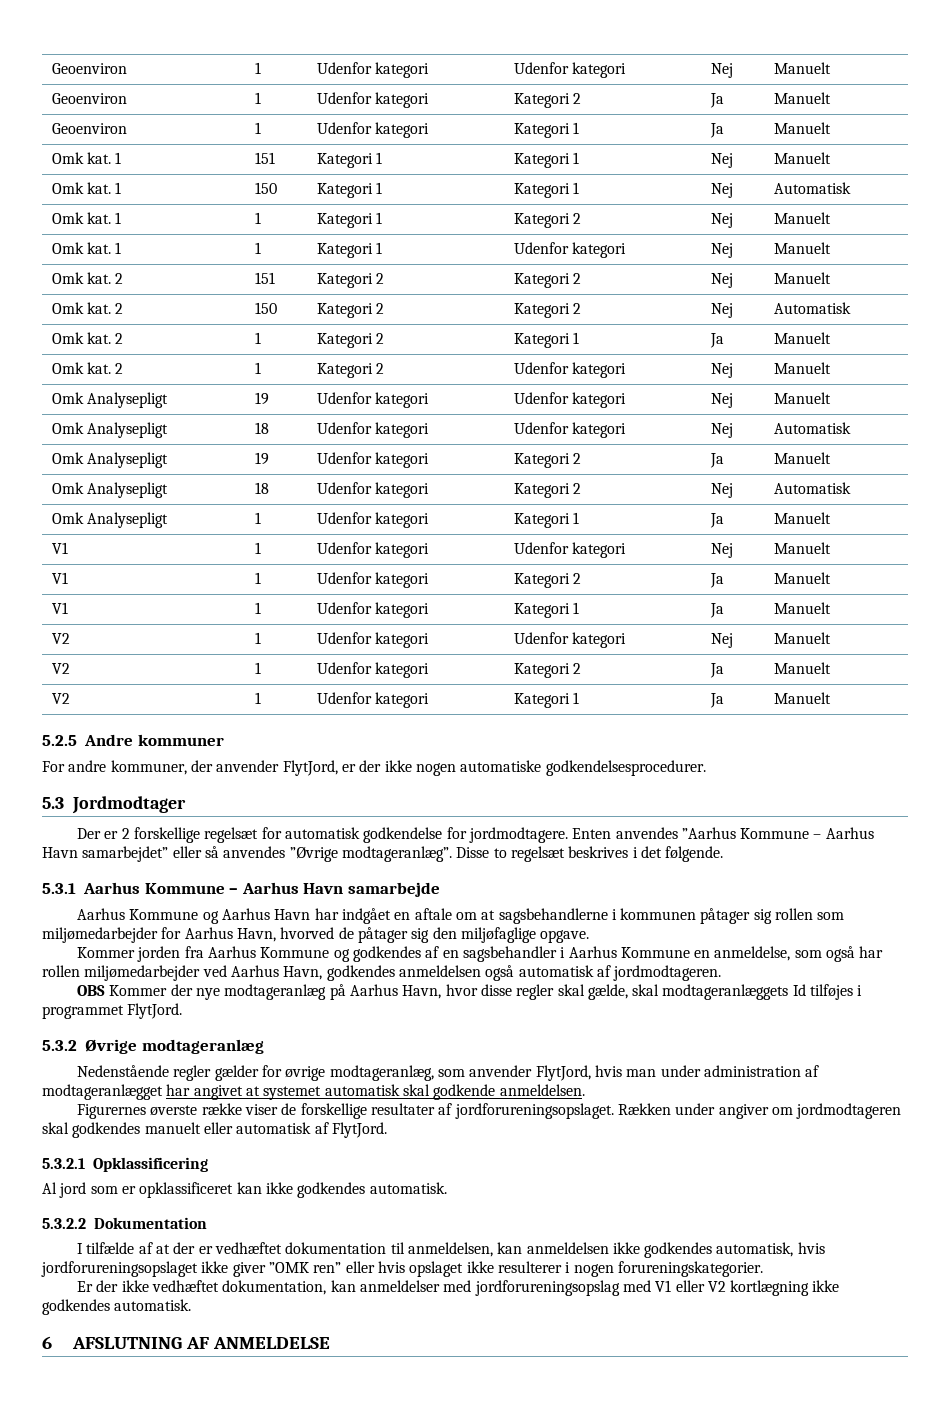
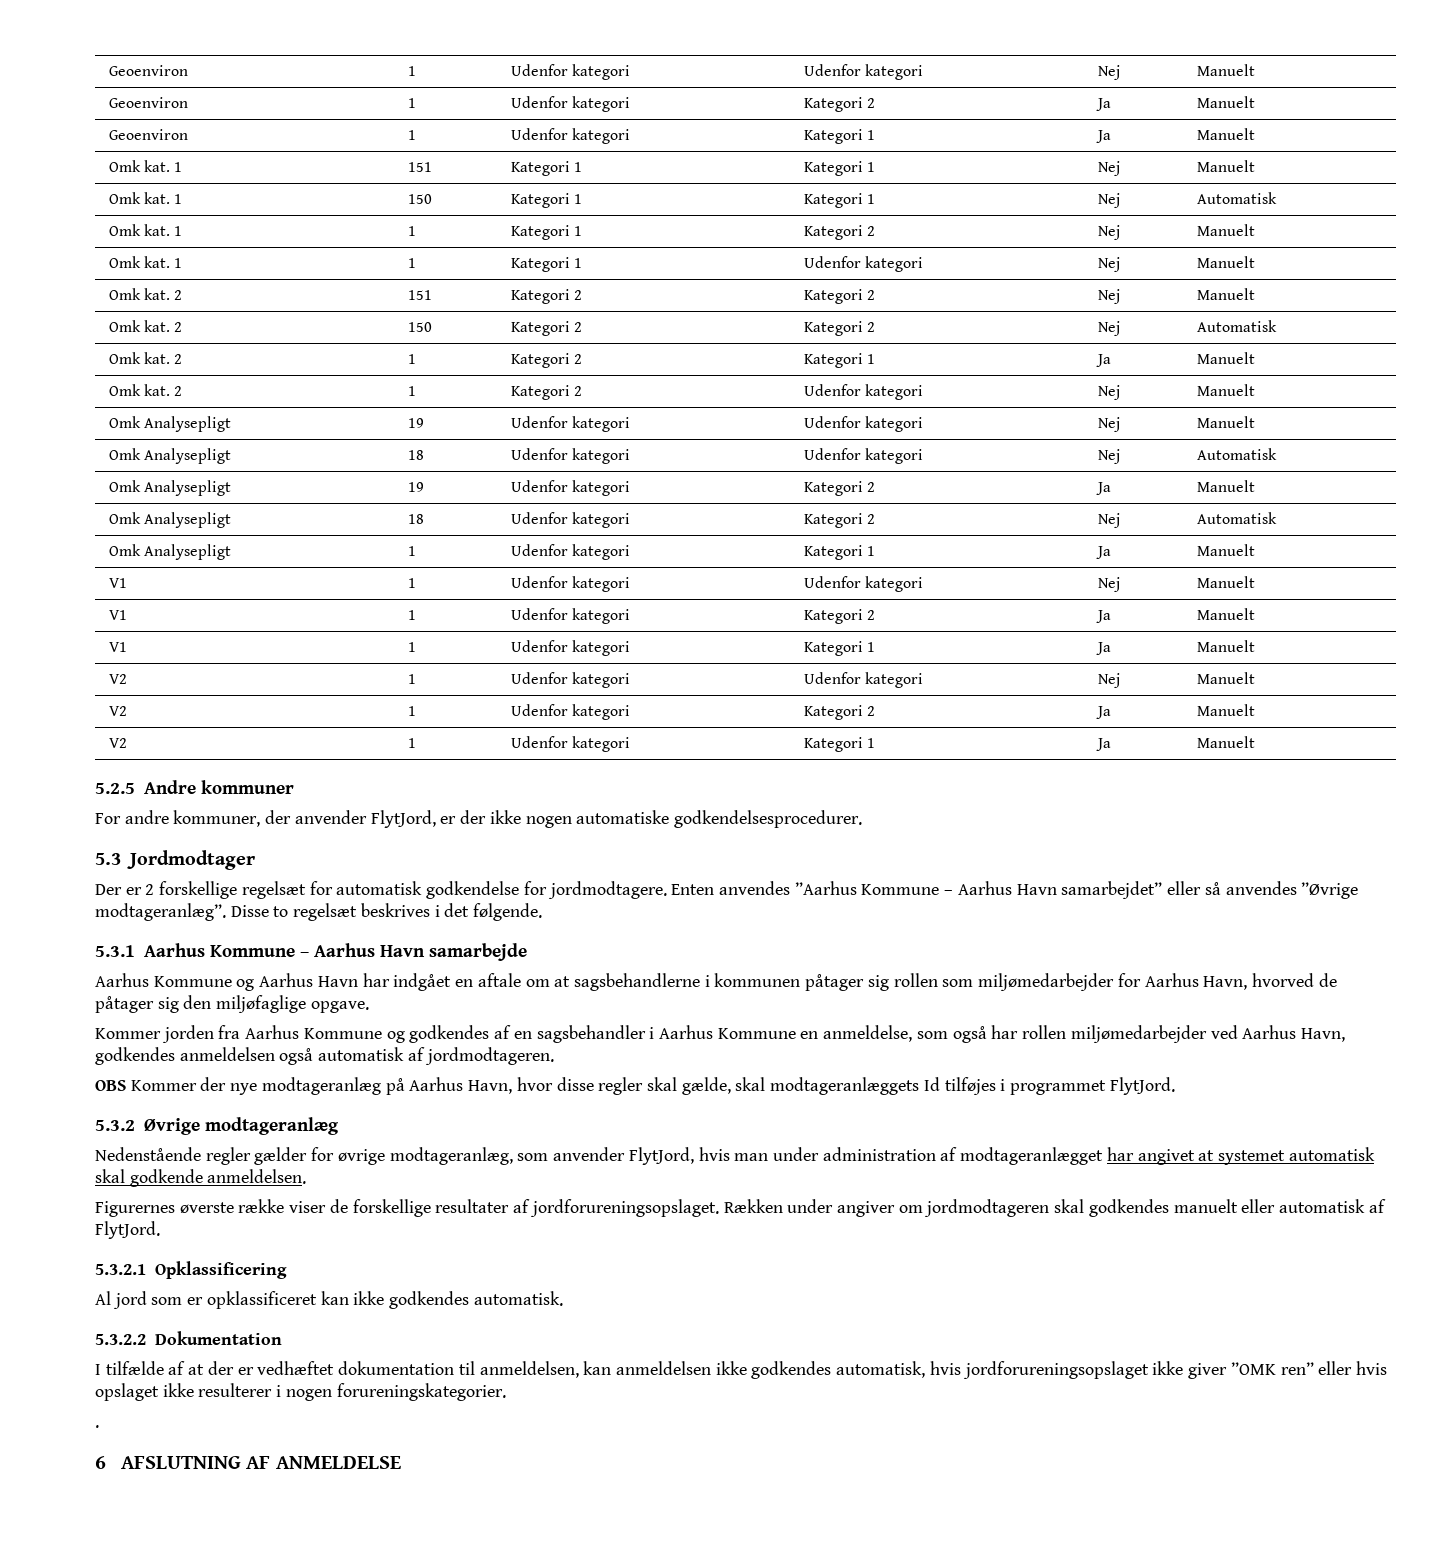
- Er der ikke vedhæftet dokumentation, kan anmeldelser med jordforureningsopslag med V1 eller V2 kortlægning ikke godkendes automatisk.
+ .

